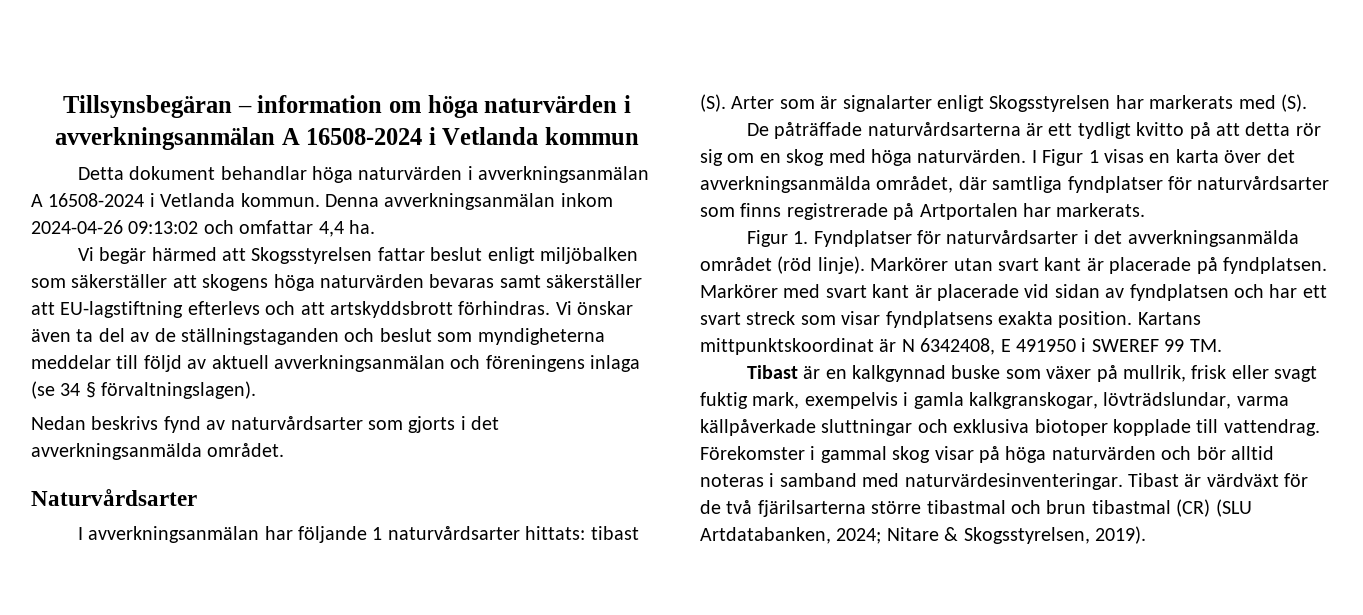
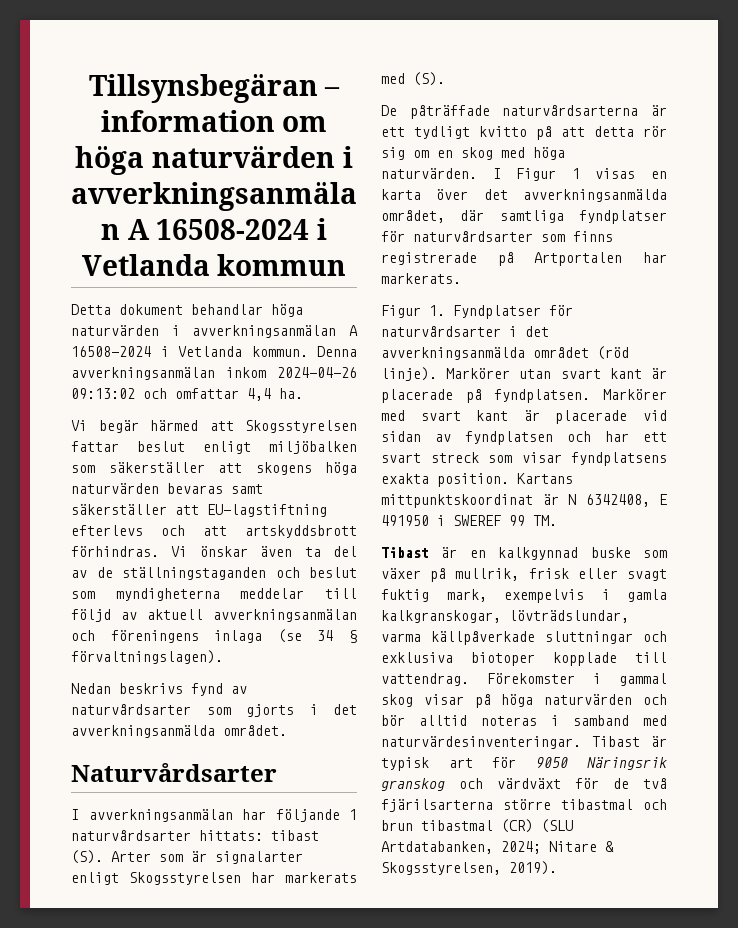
- Tibast är värdväxt för de två fjärilsarterna större tibastmal och brun tibastmal (CR) (SLU Artdatabanken, 2024; Nitare & Skogsstyrelsen, 2019).
+ Tibast är typisk art för 9050 Näringsrik granskog och värdväxt för de två fjärilsarterna större tibastmal och brun tibastmal (CR) (SLU Artdatabanken, 2024; Nitare & Skogsstyrelsen, 2019).

